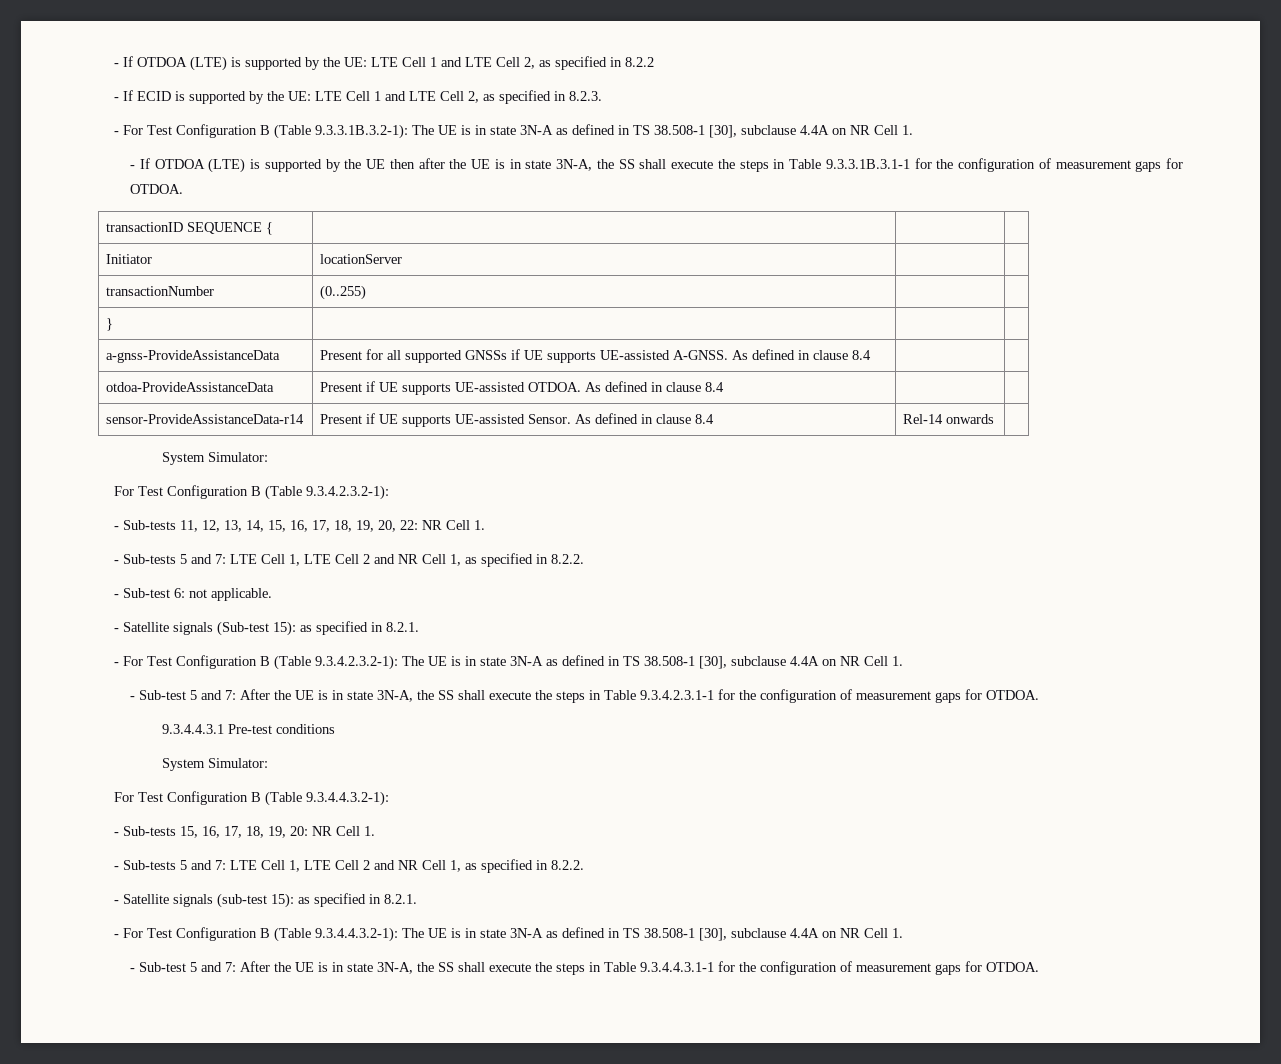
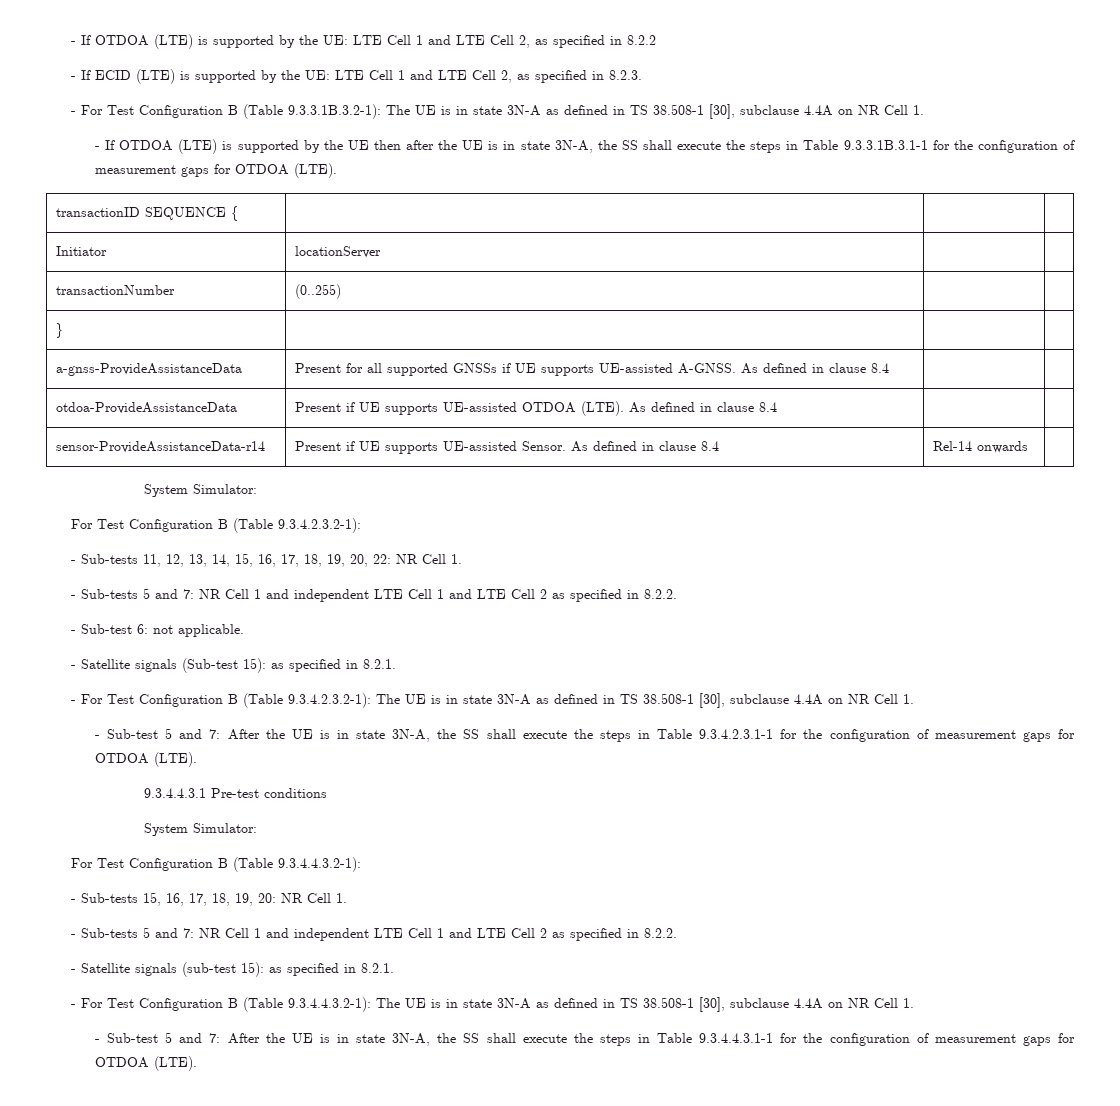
- - If ECID is supported by the UE: LTE Cell 1 and LTE Cell 2, as specified in 8.2.3.
+ - If ECID (LTE) is supported by the UE: LTE Cell 1 and LTE Cell 2, as specified in 8.2.3.
- - If OTDOA (LTE) is supported by the UE then after the UE is in state 3N-A, the SS shall execute the steps in Table 9.3.3.1B.3.1-1 for the configuration of measurement gaps for OTDOA.
+ - If OTDOA (LTE) is supported by the UE then after the UE is in state 3N-A, the SS shall execute the steps in Table 9.3.3.1B.3.1-1 for the configuration of measurement gaps for OTDOA (LTE).
- otdoa-ProvideAssistanceData | Present if UE supports UE-assisted OTDOA. As defined in clause 8.4 | |
+ otdoa-ProvideAssistanceData | Present if UE supports UE-assisted OTDOA (LTE). As defined in clause 8.4 | |
  - Sub-tests 11, 12, 13, 14, 15, 16, 17, 18, 19, 20, 22: NR Cell 1.
- - Sub-tests 5 and 7: LTE Cell 1, LTE Cell 2 and NR Cell 1, as specified in 8.2.2.
+ - Sub-tests 5 and 7: NR Cell 1 and independent LTE Cell 1 and LTE Cell 2 as specified in 8.2.2.
- - Sub-test 5 and 7: After the UE is in state 3N-A, the SS shall execute the steps in Table 9.3.4.2.3.1-1 for the configuration of measurement gaps for OTDOA.
+ - Sub-test 5 and 7: After the UE is in state 3N-A, the SS shall execute the steps in Table 9.3.4.2.3.1-1 for the configuration of measurement gaps for OTDOA (LTE).
  - Sub-tests 15, 16, 17, 18, 19, 20: NR Cell 1.
- - Sub-tests 5 and 7: LTE Cell 1, LTE Cell 2 and NR Cell 1, as specified in 8.2.2.
+ - Sub-tests 5 and 7: NR Cell 1 and independent LTE Cell 1 and LTE Cell 2 as specified in 8.2.2.
- - Sub-test 5 and 7: After the UE is in state 3N-A, the SS shall execute the steps in Table 9.3.4.4.3.1-1 for the configuration of measurement gaps for OTDOA.
+ - Sub-test 5 and 7: After the UE is in state 3N-A, the SS shall execute the steps in Table 9.3.4.4.3.1-1 for the configuration of measurement gaps for OTDOA (LTE).

